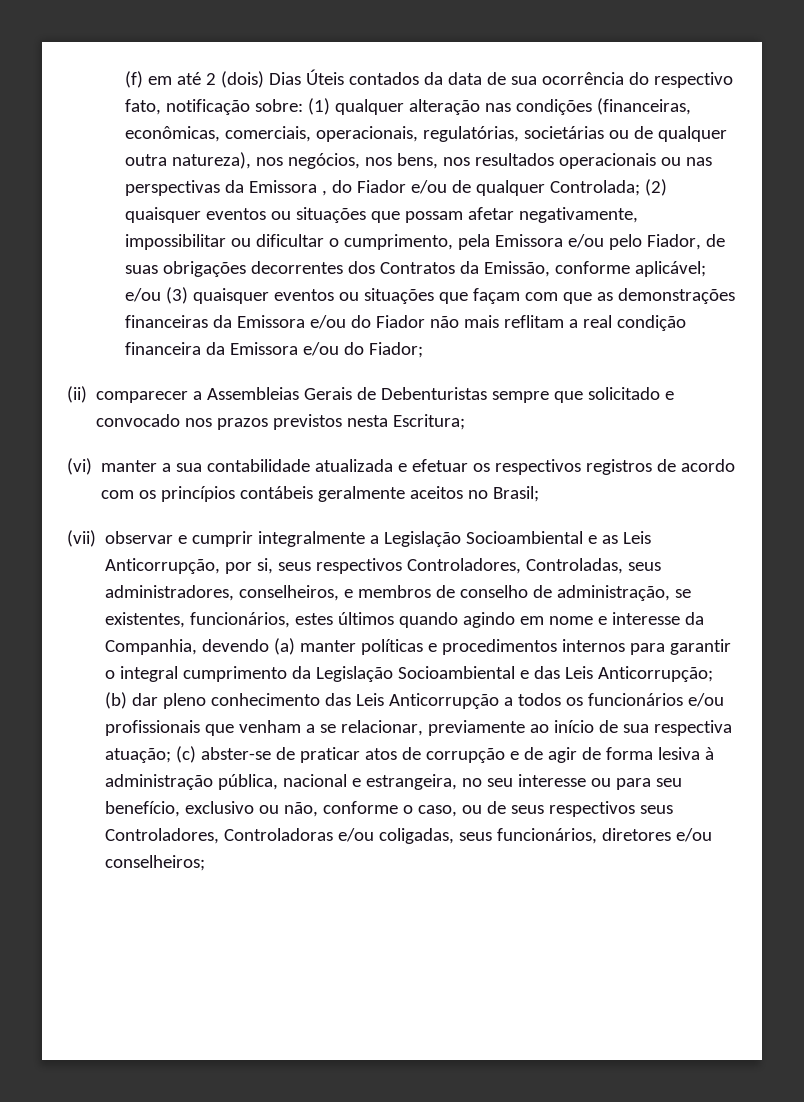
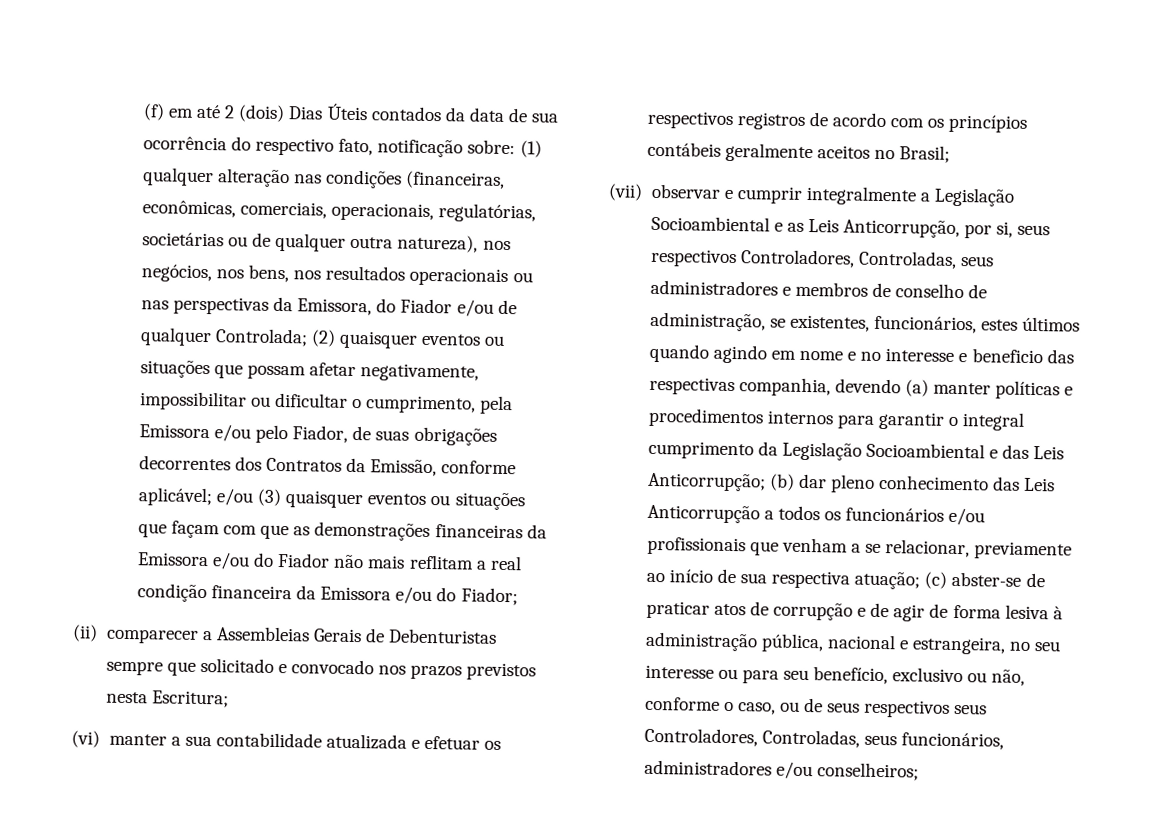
- (1) qualquer alteração nas condições (financeiras, econômicas, comerciais, operacionais, regulatórias, societárias ou de qualquer outra natureza), nos negócios, nos bens, nos resultados operacionais ou nas perspectivas da Emissora , do Fiador e/ou de qualquer Controlada;
+ (1) qualquer alteração nas condições (financeiras, econômicas, comerciais, operacionais, regulatórias, societárias ou de qualquer outra natureza), nos negócios, nos bens, nos resultados operacionais ou nas perspectivas da Emissora, do Fiador e/ou de qualquer Controlada;
- (vii) observar e cumprir integralmente a Legislação Socioambiental e as Leis Anticorrupção, por si, seus respectivos Controladores, Controladas, seus administradores, conselheiros, e membros de conselho de administração, se existentes, funcionários, estes últimos quando agindo em nome e interesse da Companhia, devendo (a) manter políticas e procedimentos internos para garantir o integral cumprimento da Legislação Socioambiental e das Leis Anticorrupção;
+ (vii) observar e cumprir integralmente a Legislação Socioambiental e as Leis Anticorrupção, por si, seus respectivos Controladores, Controladas, seus administradores e membros de conselho de administração, se existentes, funcionários, estes últimos quando agindo em nome e no interesse e beneficio das respectivas companhia, devendo (a) manter políticas e procedimentos internos para garantir o integral cumprimento da Legislação Socioambiental e das Leis Anticorrupção;
- (c) abster-se de praticar atos de corrupção e de agir de forma lesiva à administração pública, nacional e estrangeira, no seu interesse ou para seu benefício, exclusivo ou não, conforme o caso, ou de seus respectivos seus Controladores, Controladoras e/ou coligadas, seus funcionários, diretores e/ou conselheiros;
+ (c) abster-se de praticar atos de corrupção e de agir de forma lesiva à administração pública, nacional e estrangeira, no seu interesse ou para seu benefício, exclusivo ou não, conforme o caso, ou de seus respectivos seus Controladores, Controladas, seus funcionários, administradores e/ou conselheiros;

